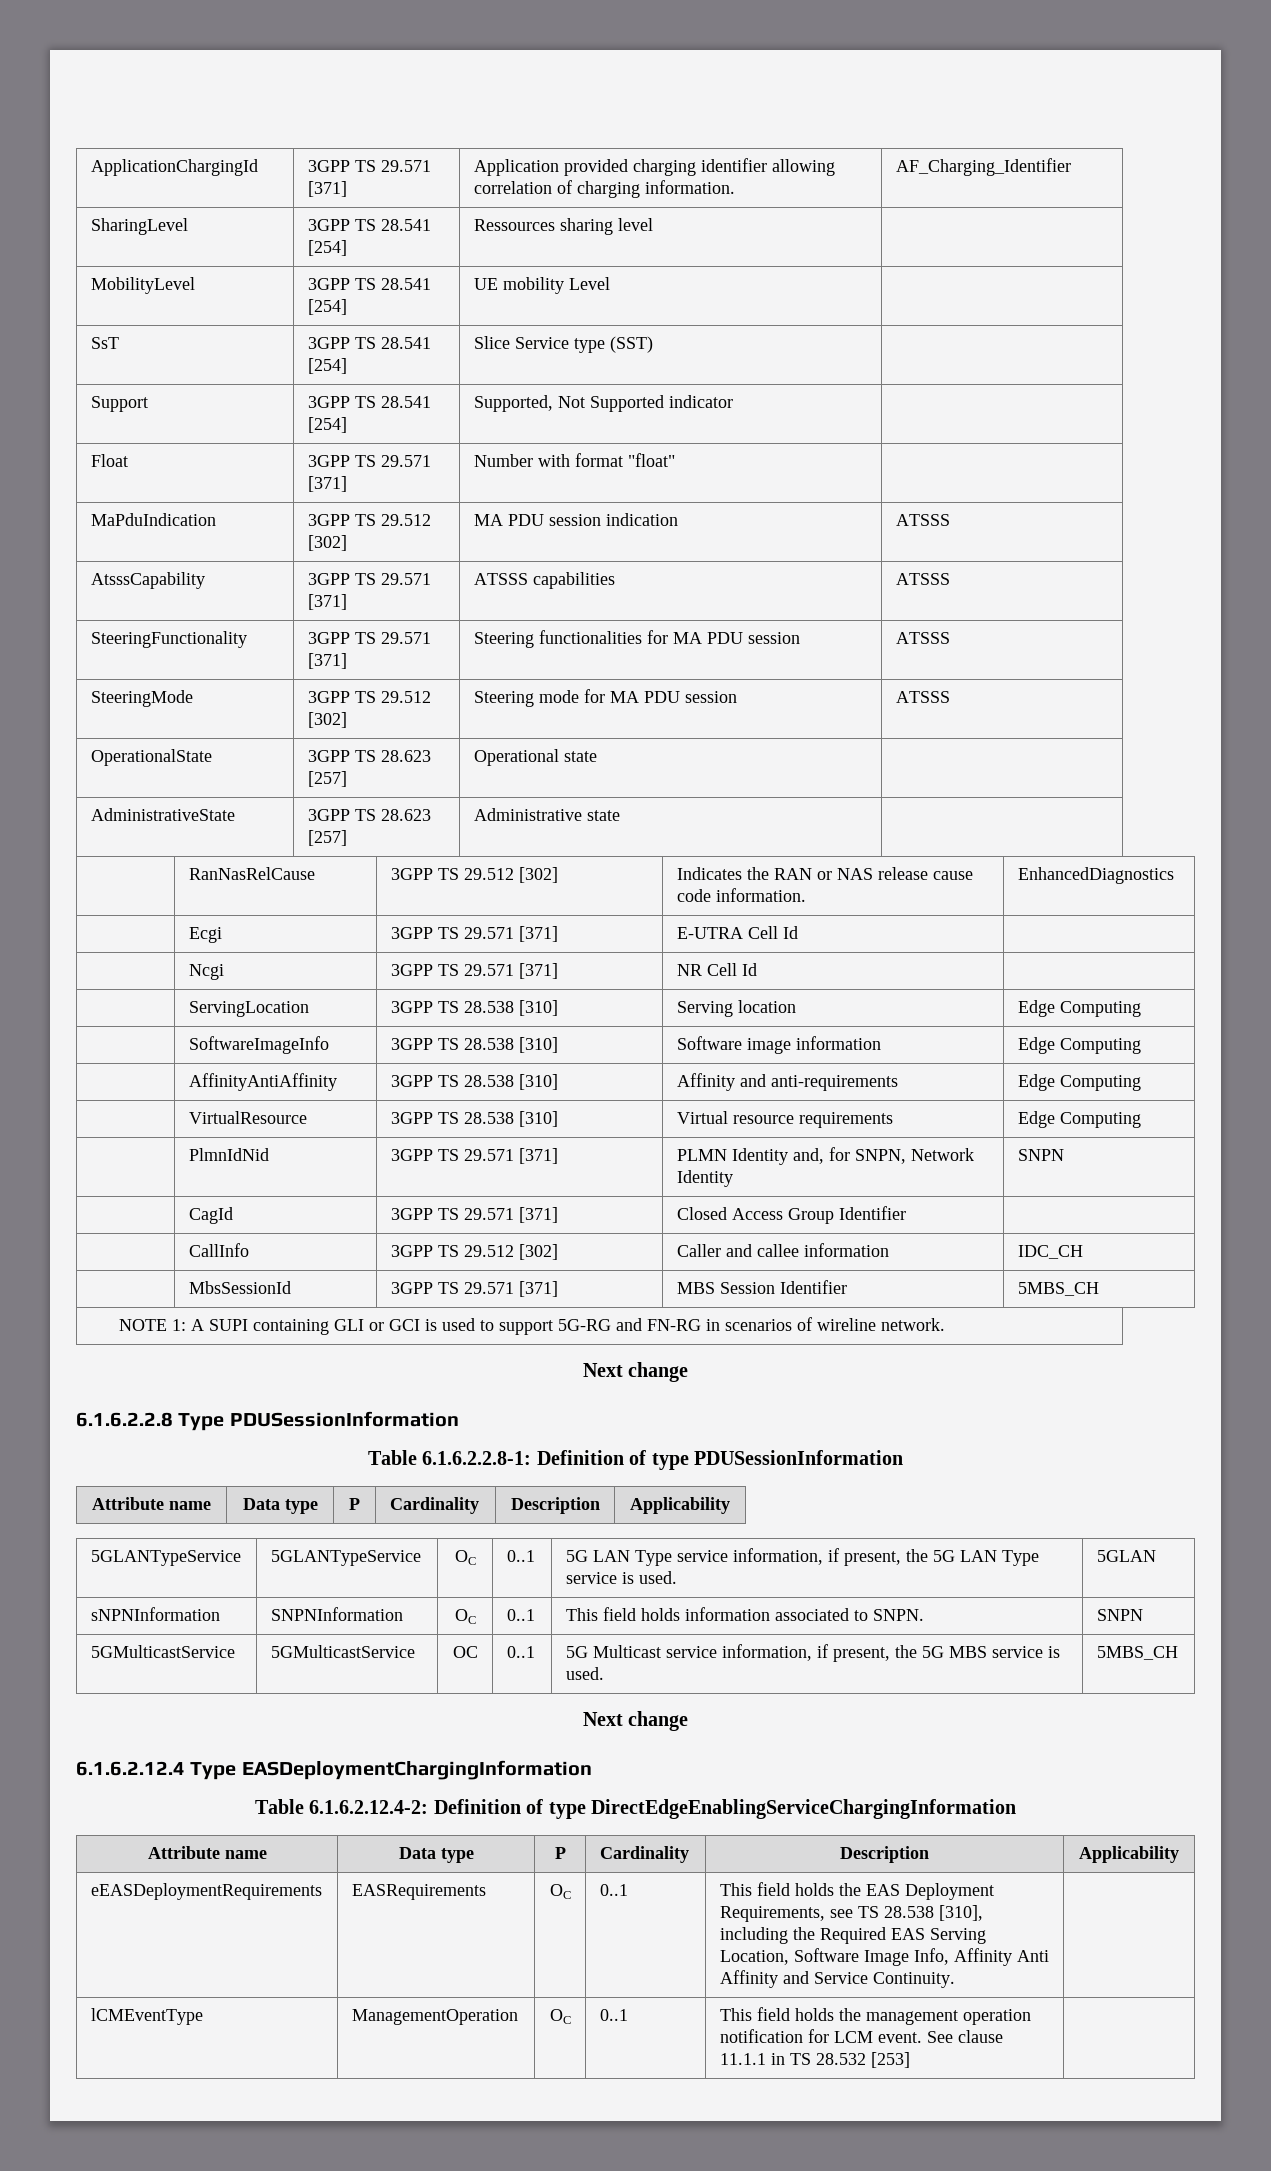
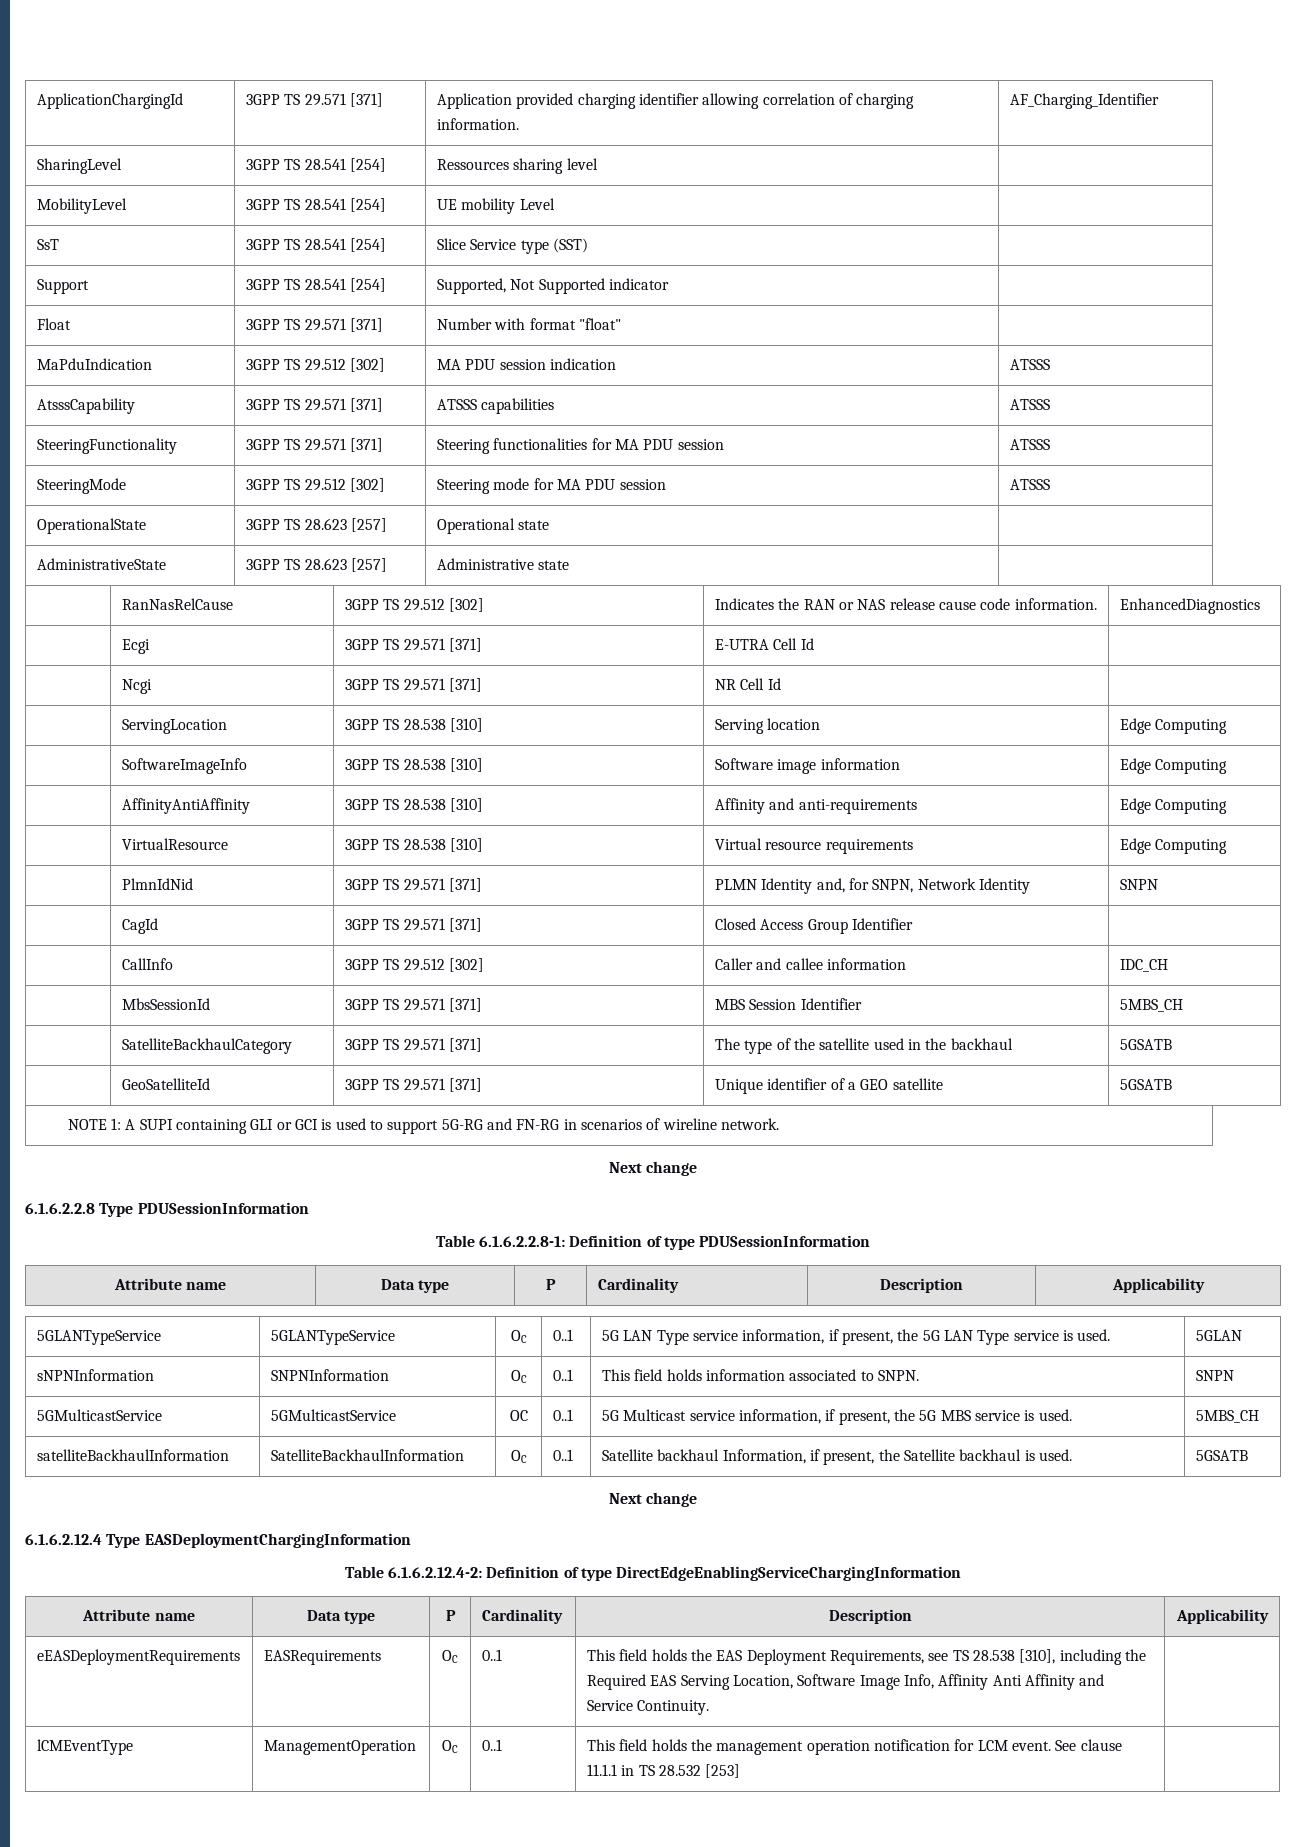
+ | SatelliteBackhaulCategory | 3GPP TS 29.571 [371] | The type of the satellite used in the backhaul | 5GSATB
+ | GeoSatelliteId | 3GPP TS 29.571 [371] | Unique identifier of a GEO satellite | 5GSATB
+ satelliteBackhaulInformation | SatelliteBackhaulInformation | OC | 0..1 | Satellite backhaul Information, if present, the Satellite backhaul is used. | 5GSATB

